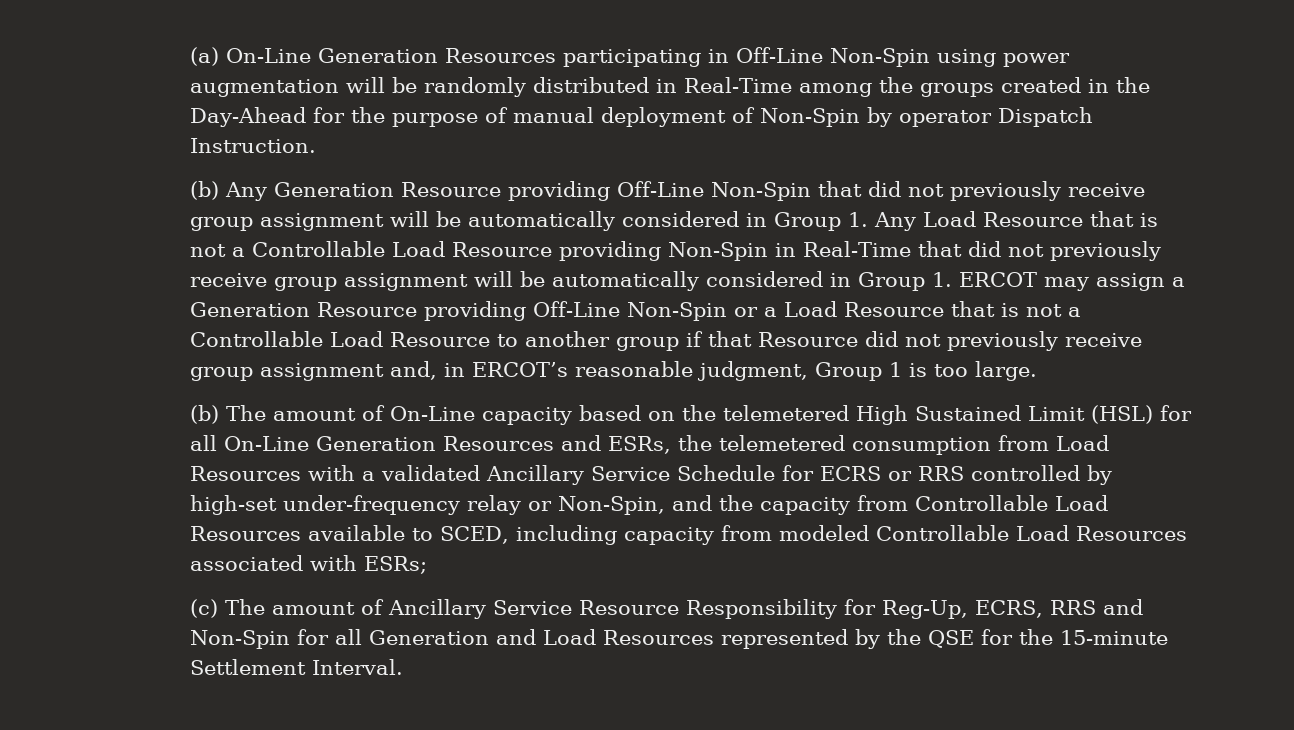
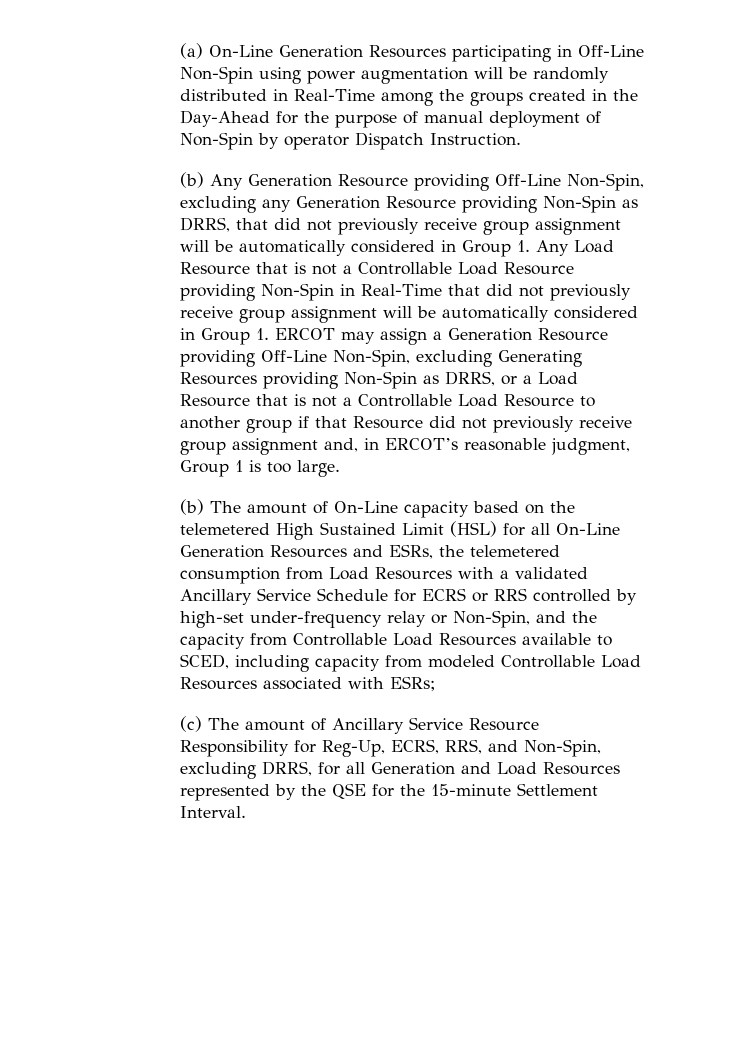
- (b) Any Generation Resource providing Off-Line Non-Spin that did not previously receive group assignment will be automatically considered in Group 1. Any Load Resource that is not a Controllable Load Resource providing Non-Spin in Real-Time that did not previously receive group assignment will be automatically considered in Group 1. ERCOT may assign a Generation Resource providing Off-Line Non-Spin or a Load Resource that is not a Controllable Load Resource to another group if that Resource did not previously receive group assignment and, in ERCOT’s reasonable judgment, Group 1 is too large.
+ (b) Any Generation Resource providing Off-Line Non-Spin, excluding any Generation Resource providing Non-Spin as DRRS, that did not previously receive group assignment will be automatically considered in Group 1. Any Load Resource that is not a Controllable Load Resource providing Non-Spin in Real-Time that did not previously receive group assignment will be automatically considered in Group 1. ERCOT may assign a Generation Resource providing Off-Line Non-Spin, excluding Generating Resources providing Non-Spin as DRRS, or a Load Resource that is not a Controllable Load Resource to another group if that Resource did not previously receive group assignment and, in ERCOT’s reasonable judgment, Group 1 is too large.
- (c) The amount of Ancillary Service Resource Responsibility for Reg-Up, ECRS, RRS and Non-Spin for all Generation and Load Resources represented by the QSE for the 15-minute Settlement Interval.
+ (c) The amount of Ancillary Service Resource Responsibility for Reg-Up, ECRS, RRS, and Non-Spin, excluding DRRS, for all Generation and Load Resources represented by the QSE for the 15-minute Settlement Interval.

